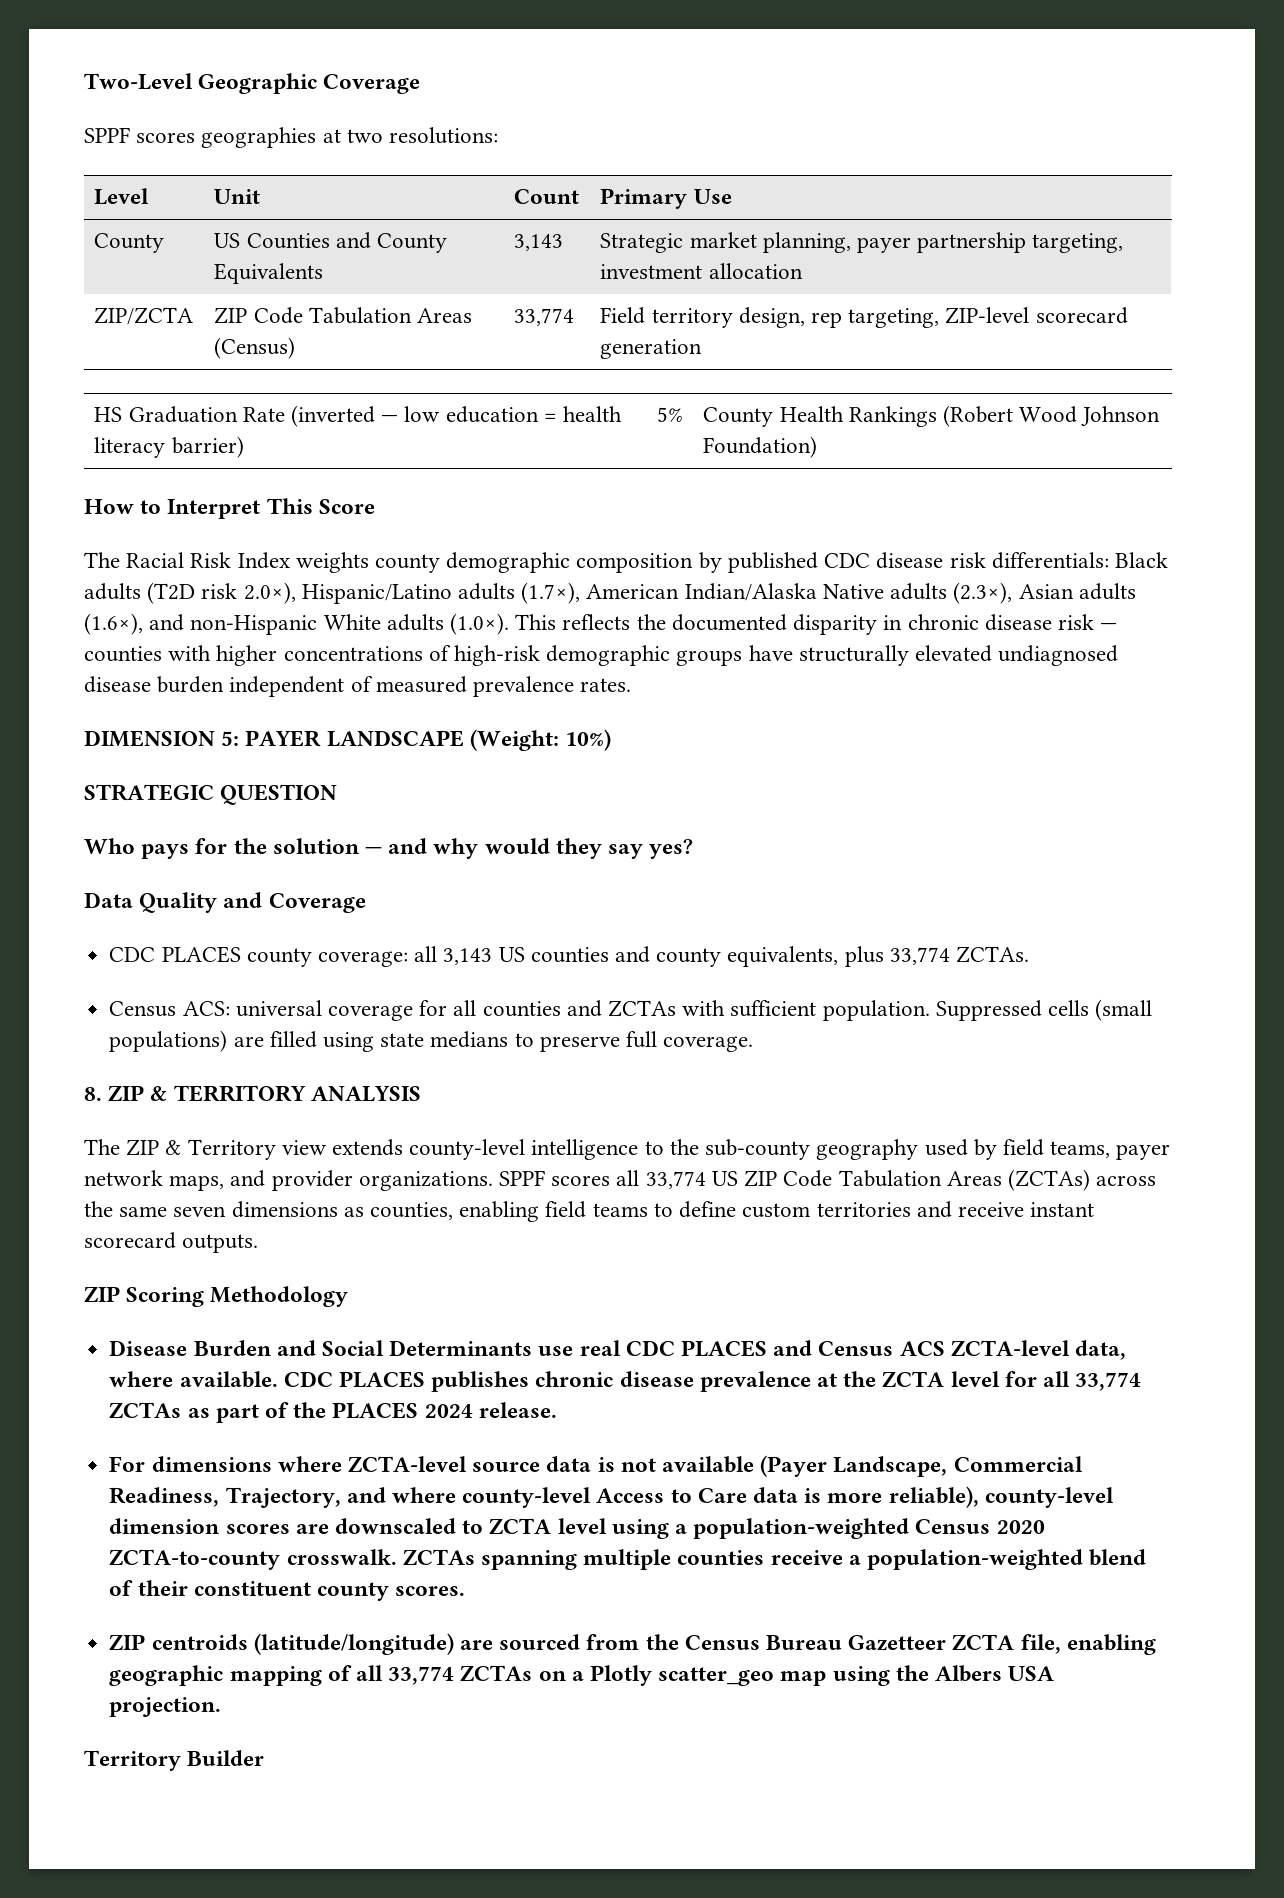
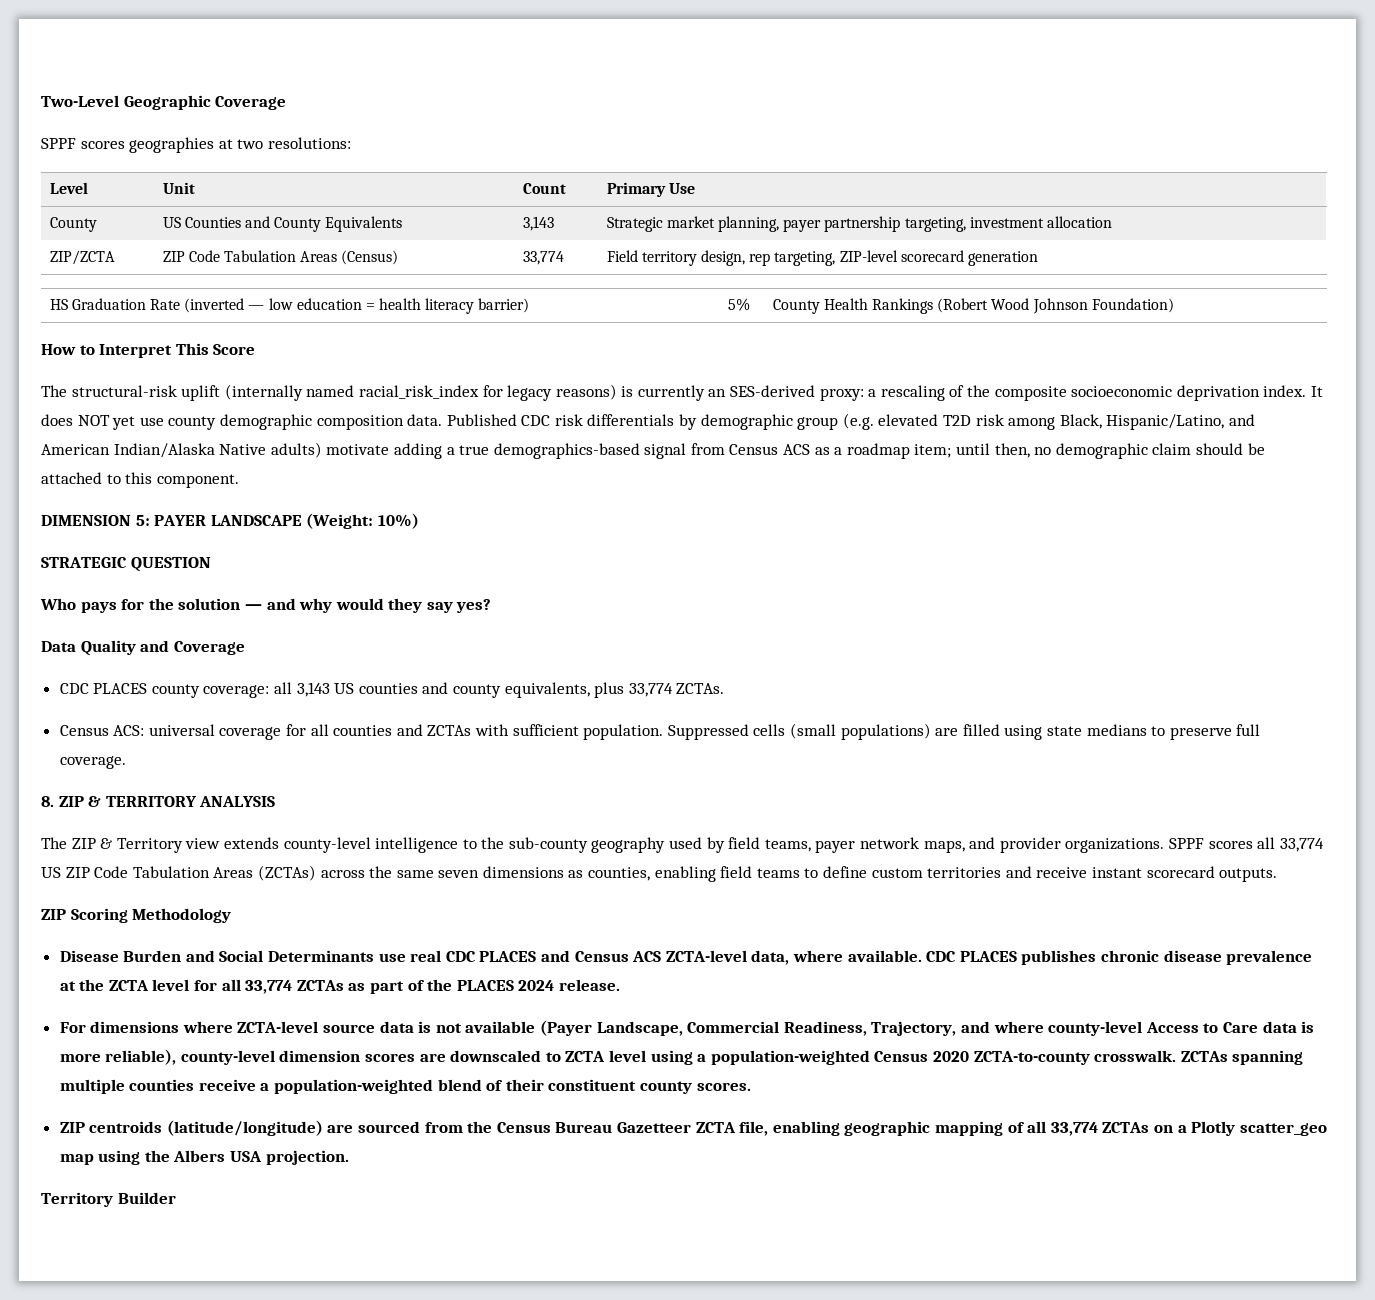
- The Racial Risk Index weights county demographic composition by published CDC disease risk differentials: Black adults (T2D risk 2.0×), Hispanic/Latino adults (1.7×), American Indian/Alaska Native adults (2.3×), Asian adults (1.6×), and non-Hispanic White adults (1.0×). This reflects the documented disparity in chronic disease risk — counties with higher concentrations of high-risk demographic groups have structurally elevated undiagnosed disease burden independent of measured prevalence rates.
+ The structural-risk uplift (internally named racial_risk_index for legacy reasons) is currently an SES-derived proxy: a rescaling of the composite socioeconomic deprivation index. It does NOT yet use county demographic composition data. Published CDC risk differentials by demographic group (e.g. elevated T2D risk among Black, Hispanic/Latino, and American Indian/Alaska Native adults) motivate adding a true demographics-based signal from Census ACS as a roadmap item; until then, no demographic claim should be attached to this component.

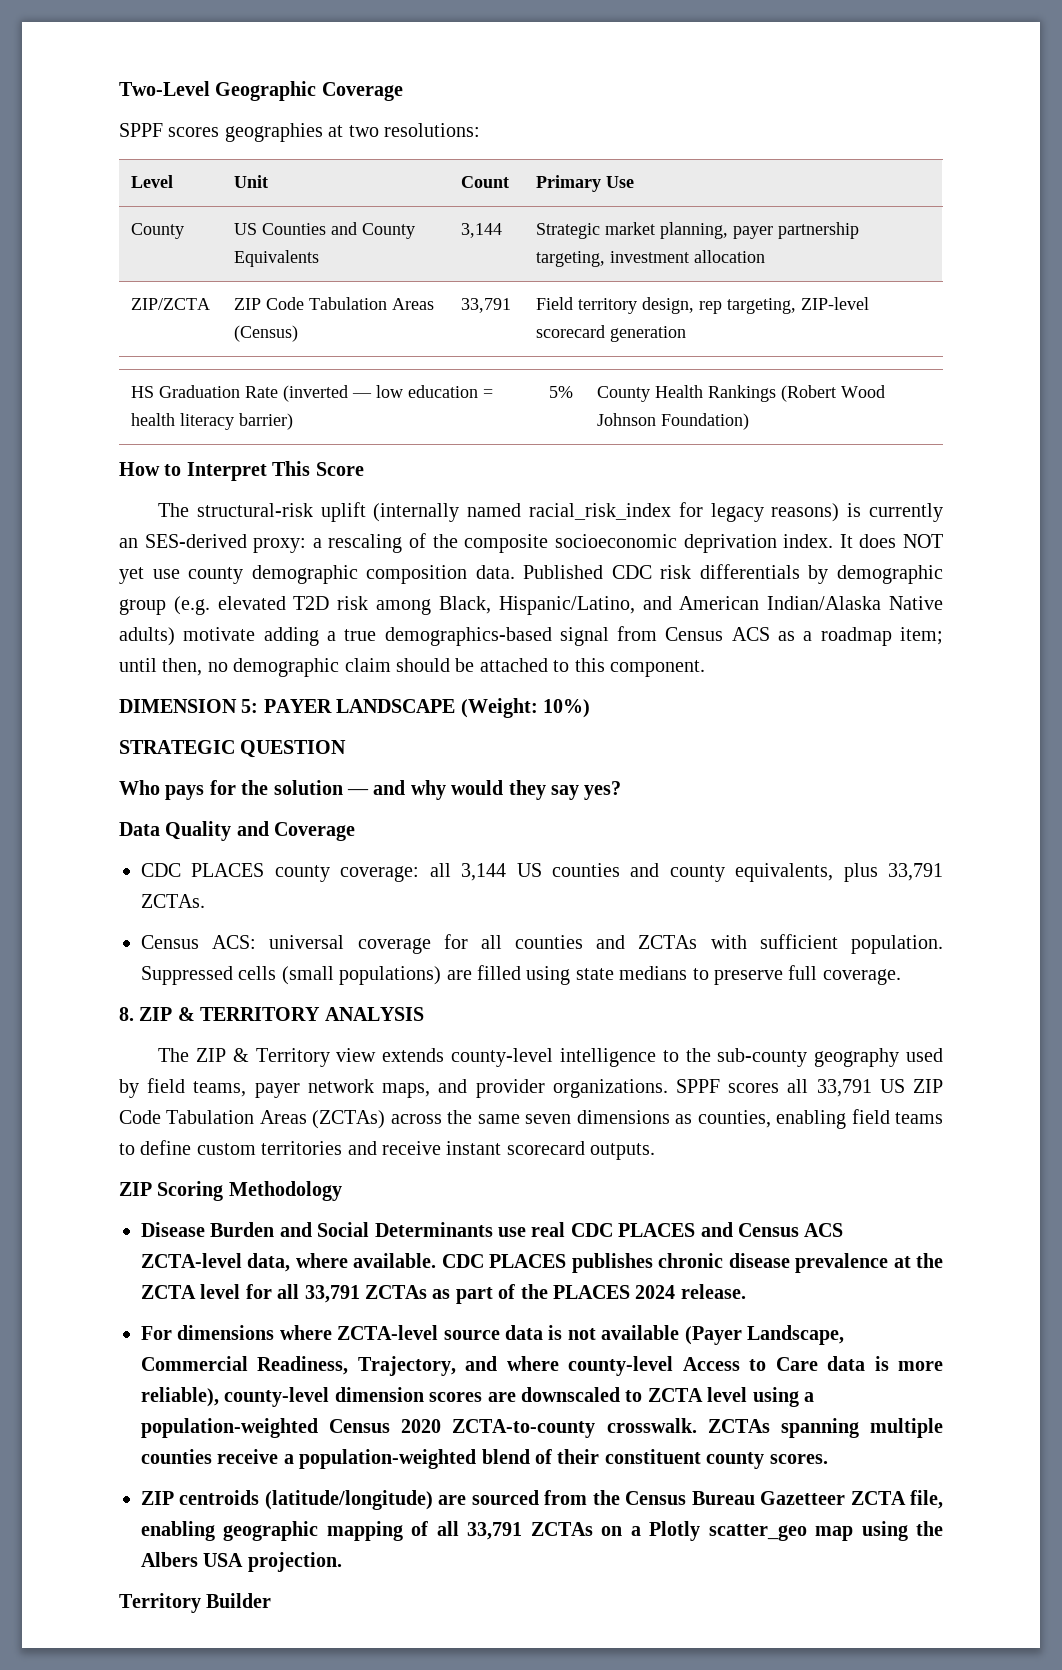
- County | US Counties and County Equivalents | 3,143 | Strategic market planning, payer partnership targeting, investment allocation
+ County | US Counties and County Equivalents | 3,144 | Strategic market planning, payer partnership targeting, investment allocation
- ZIP/ZCTA | ZIP Code Tabulation Areas (Census) | 33,774 | Field territory design, rep targeting, ZIP-level scorecard generation
+ ZIP/ZCTA | ZIP Code Tabulation Areas (Census) | 33,791 | Field territory design, rep targeting, ZIP-level scorecard generation
- CDC PLACES county coverage: all 3,143 US counties and county equivalents, plus 33,774 ZCTAs.
+ CDC PLACES county coverage: all 3,144 US counties and county equivalents, plus 33,791 ZCTAs.
- SPPF scores all 33,774 US ZIP Code Tabulation Areas (ZCTAs) across the same seven dimensions as counties, enabling field teams to define custom territories and receive instant scorecard outputs.
+ SPPF scores all 33,791 US ZIP Code Tabulation Areas (ZCTAs) across the same seven dimensions as counties, enabling field teams to define custom territories and receive instant scorecard outputs.
- CDC PLACES publishes chronic disease prevalence at the ZCTA level for all 33,774 ZCTAs as part of the PLACES 2024 release.
+ CDC PLACES publishes chronic disease prevalence at the ZCTA level for all 33,791 ZCTAs as part of the PLACES 2024 release.
- ZIP centroids (latitude/longitude) are sourced from the Census Bureau Gazetteer ZCTA file, enabling geographic mapping of all 33,774 ZCTAs on a Plotly scatter_geo map using the Albers USA projection.
+ ZIP centroids (latitude/longitude) are sourced from the Census Bureau Gazetteer ZCTA file, enabling geographic mapping of all 33,791 ZCTAs on a Plotly scatter_geo map using the Albers USA projection.

